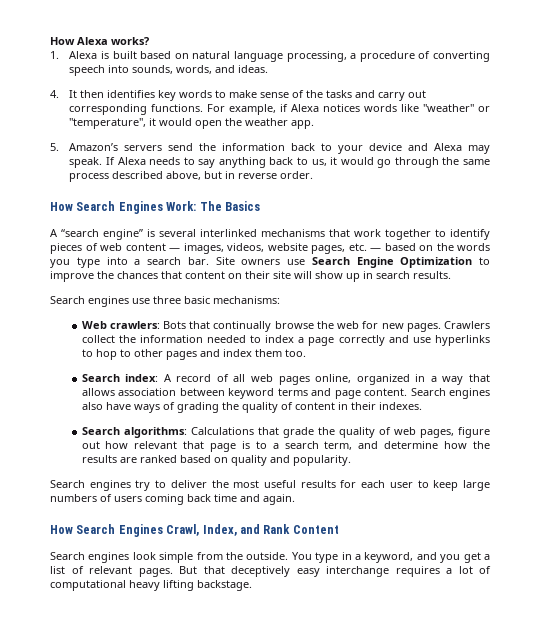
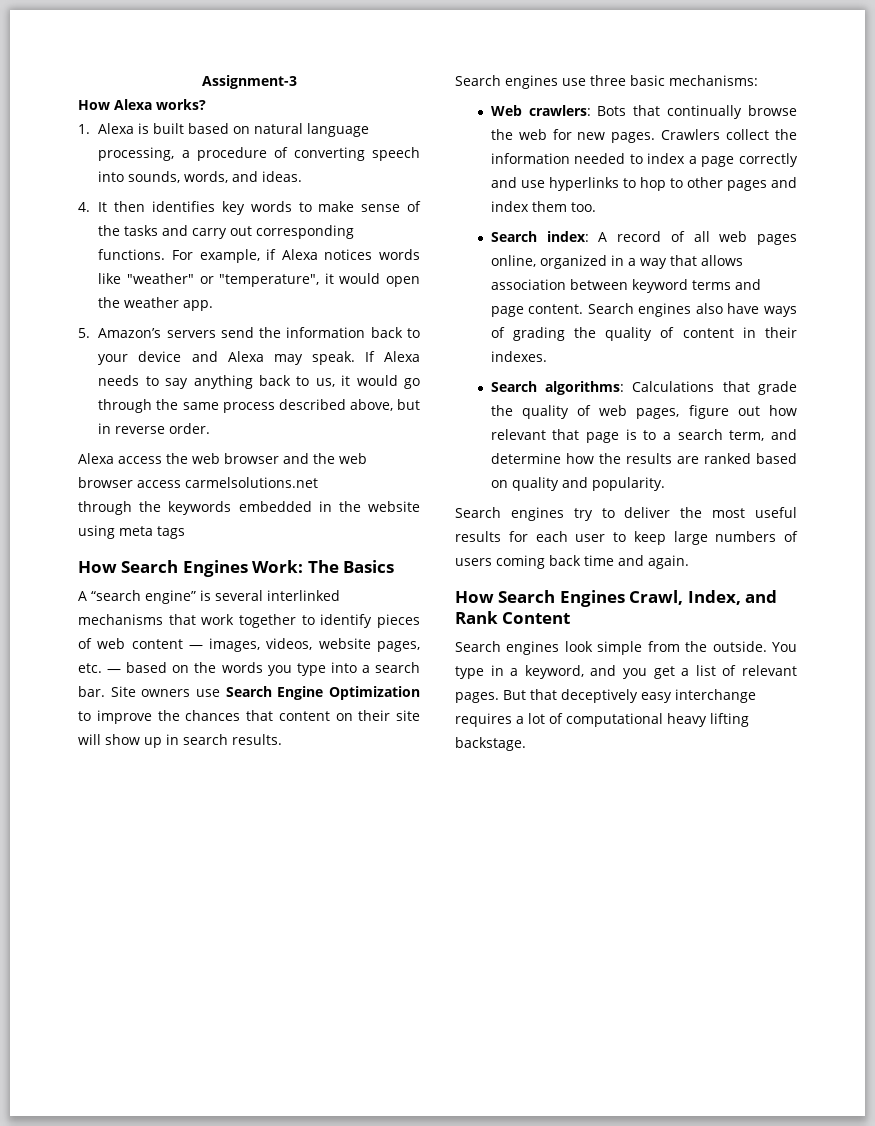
+ Assignment-3
+ Alexa access the web browser and the web browser access carmelsolutions.net
+ through the keywords embedded in the website using meta tags

